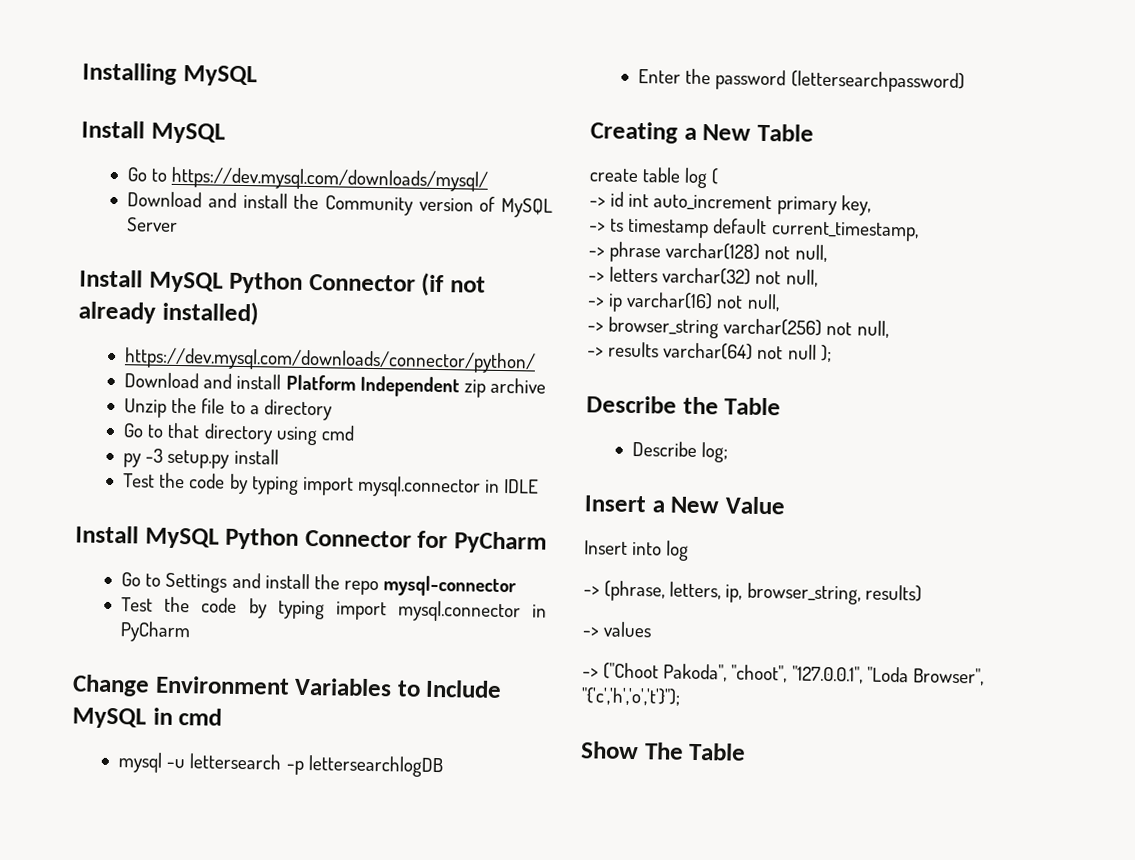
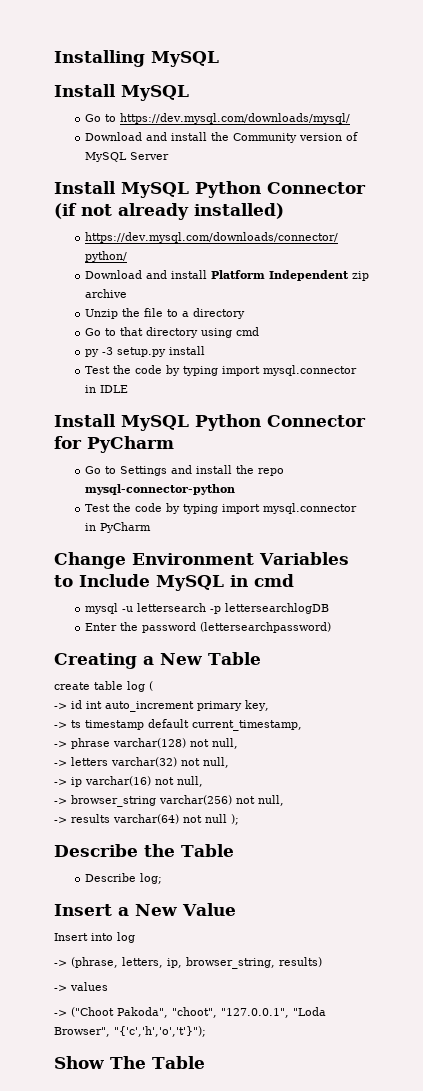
- Go to Settings and install the repo mysql-connector
+ Go to Settings and install the repo mysql-connector-python

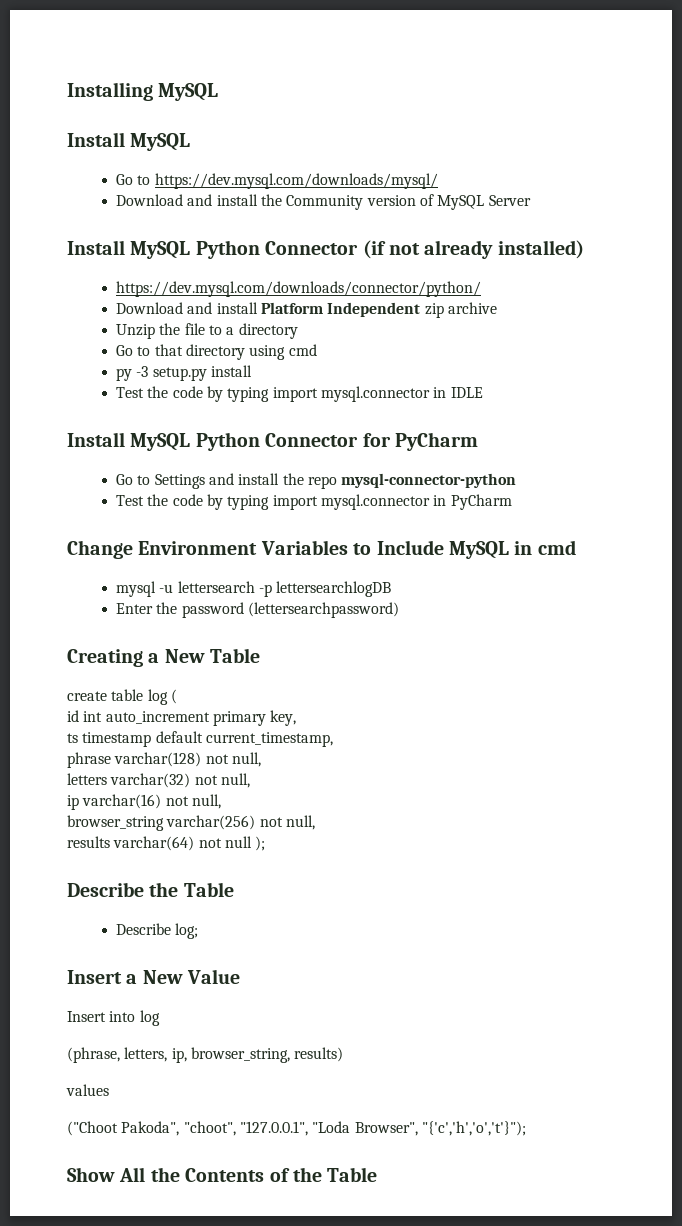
- -> id int auto_increment primary key,
+ id int auto_increment primary key,
- -> ts timestamp default current_timestamp,
+ ts timestamp default current_timestamp,
- -> phrase varchar(128) not null,
+ phrase varchar(128) not null,
- -> letters varchar(32) not null,
+ letters varchar(32) not null,
- -> ip varchar(16) not null,
+ ip varchar(16) not null,
- -> browser_string varchar(256) not null,
+ browser_string varchar(256) not null,
- -> results varchar(64) not null );
+ results varchar(64) not null );
- -> (phrase, letters, ip, browser_string, results)
+ (phrase, letters, ip, browser_string, results)
- -> values
+ values
- -> ("Choot Pakoda", "choot", "127.0.0.1", "Loda Browser", "{'c','h','o','t'}");
+ ("Choot Pakoda", "choot", "127.0.0.1", "Loda Browser", "{'c','h','o','t'}");
- Show The Table
+ Show All the Contents of the Table

